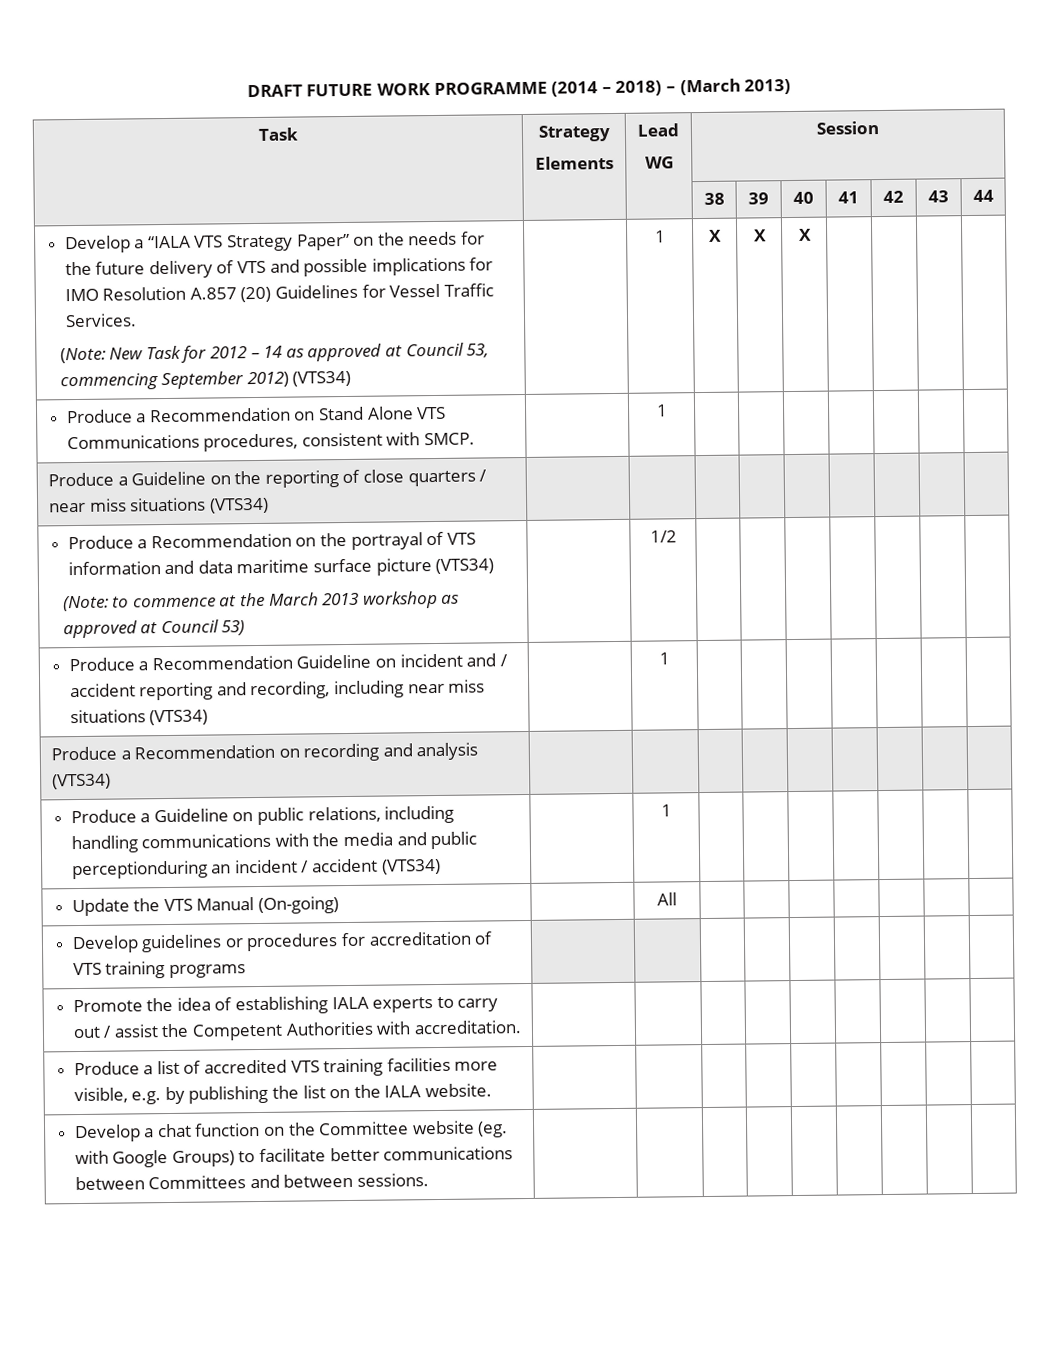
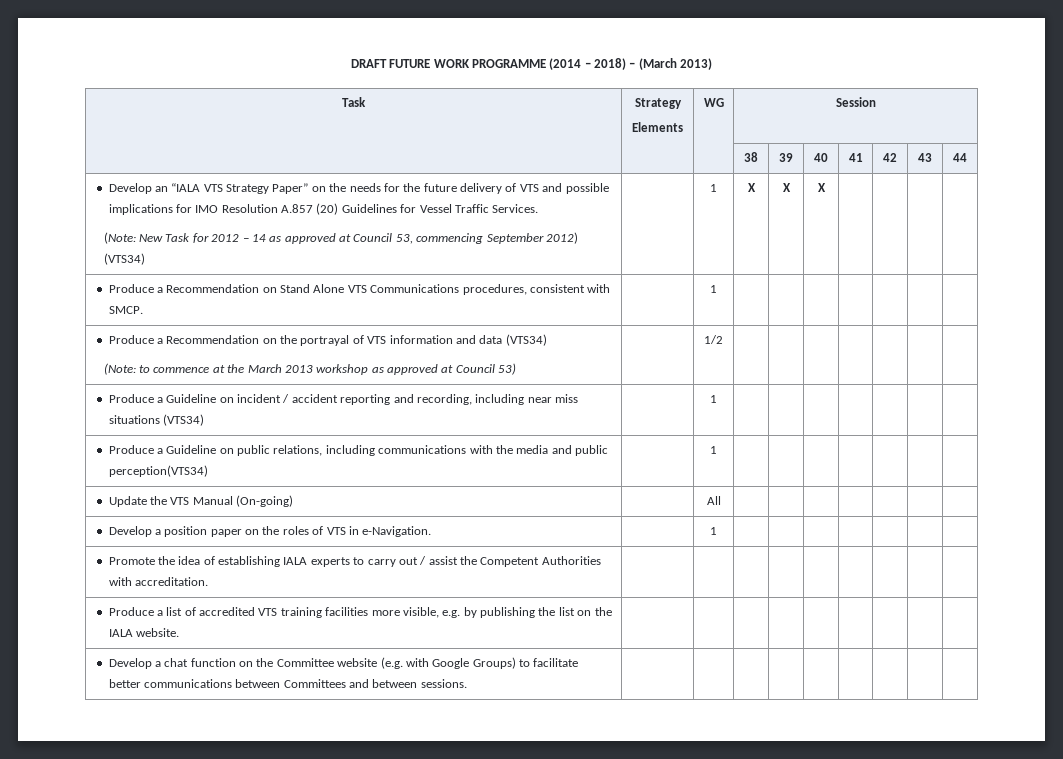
  Task | Strategy
- Elements | Lead
- WG | Session
+ Elements | WG | Session
- Develop a “IALA VTS Strategy Paper” on the needs for the future delivery of VTS and possible implications for IMO Resolution A.857 (20) Guidelines for Vessel Traffic Services.
+ Develop an “IALA VTS Strategy Paper” on the needs for the future delivery of VTS and possible implications for IMO Resolution A.857 (20) Guidelines for Vessel Traffic Services.
- Produce a Guideline on the reporting of close quarters / near miss situations (VTS34) | | | | | | | | |
- Produce a Recommendation on the portrayal of VTS information and data maritime surface picture (VTS34)
+ Produce a Recommendation on the portrayal of VTS information and data (VTS34)
- Produce a Recommendation Guideline on incident and / accident reporting and recording, including near miss situations (VTS34) | | 1 | | | | | | |
+ Produce a Guideline on incident / accident reporting and recording, including near miss situations (VTS34) | | 1 | | | | | | |
- Produce a Recommendation on recording and analysis (VTS34) | | | | | | | | |
- Produce a Guideline on public relations, including handling communications with the media and public perceptionduring an incident / accident (VTS34) | | 1 | | | | | | |
+ Produce a Guideline on public relations, including communications with the media and public perception(VTS34) | | 1 | | | | | | |
- Develop guidelines or procedures for accreditation of VTS training programs | | | | | | | | |
+ Develop a position paper on the roles of VTS in e-Navigation. | | 1 | | | | | | |
- Develop a chat function on the Committee website (eg. with Google Groups) to facilitate better communications between Committees and between sessions. | | | | | | | | |
+ Develop a chat function on the Committee website (e.g. with Google Groups) to facilitate better communications between Committees and between sessions. | | | | | | | | |

